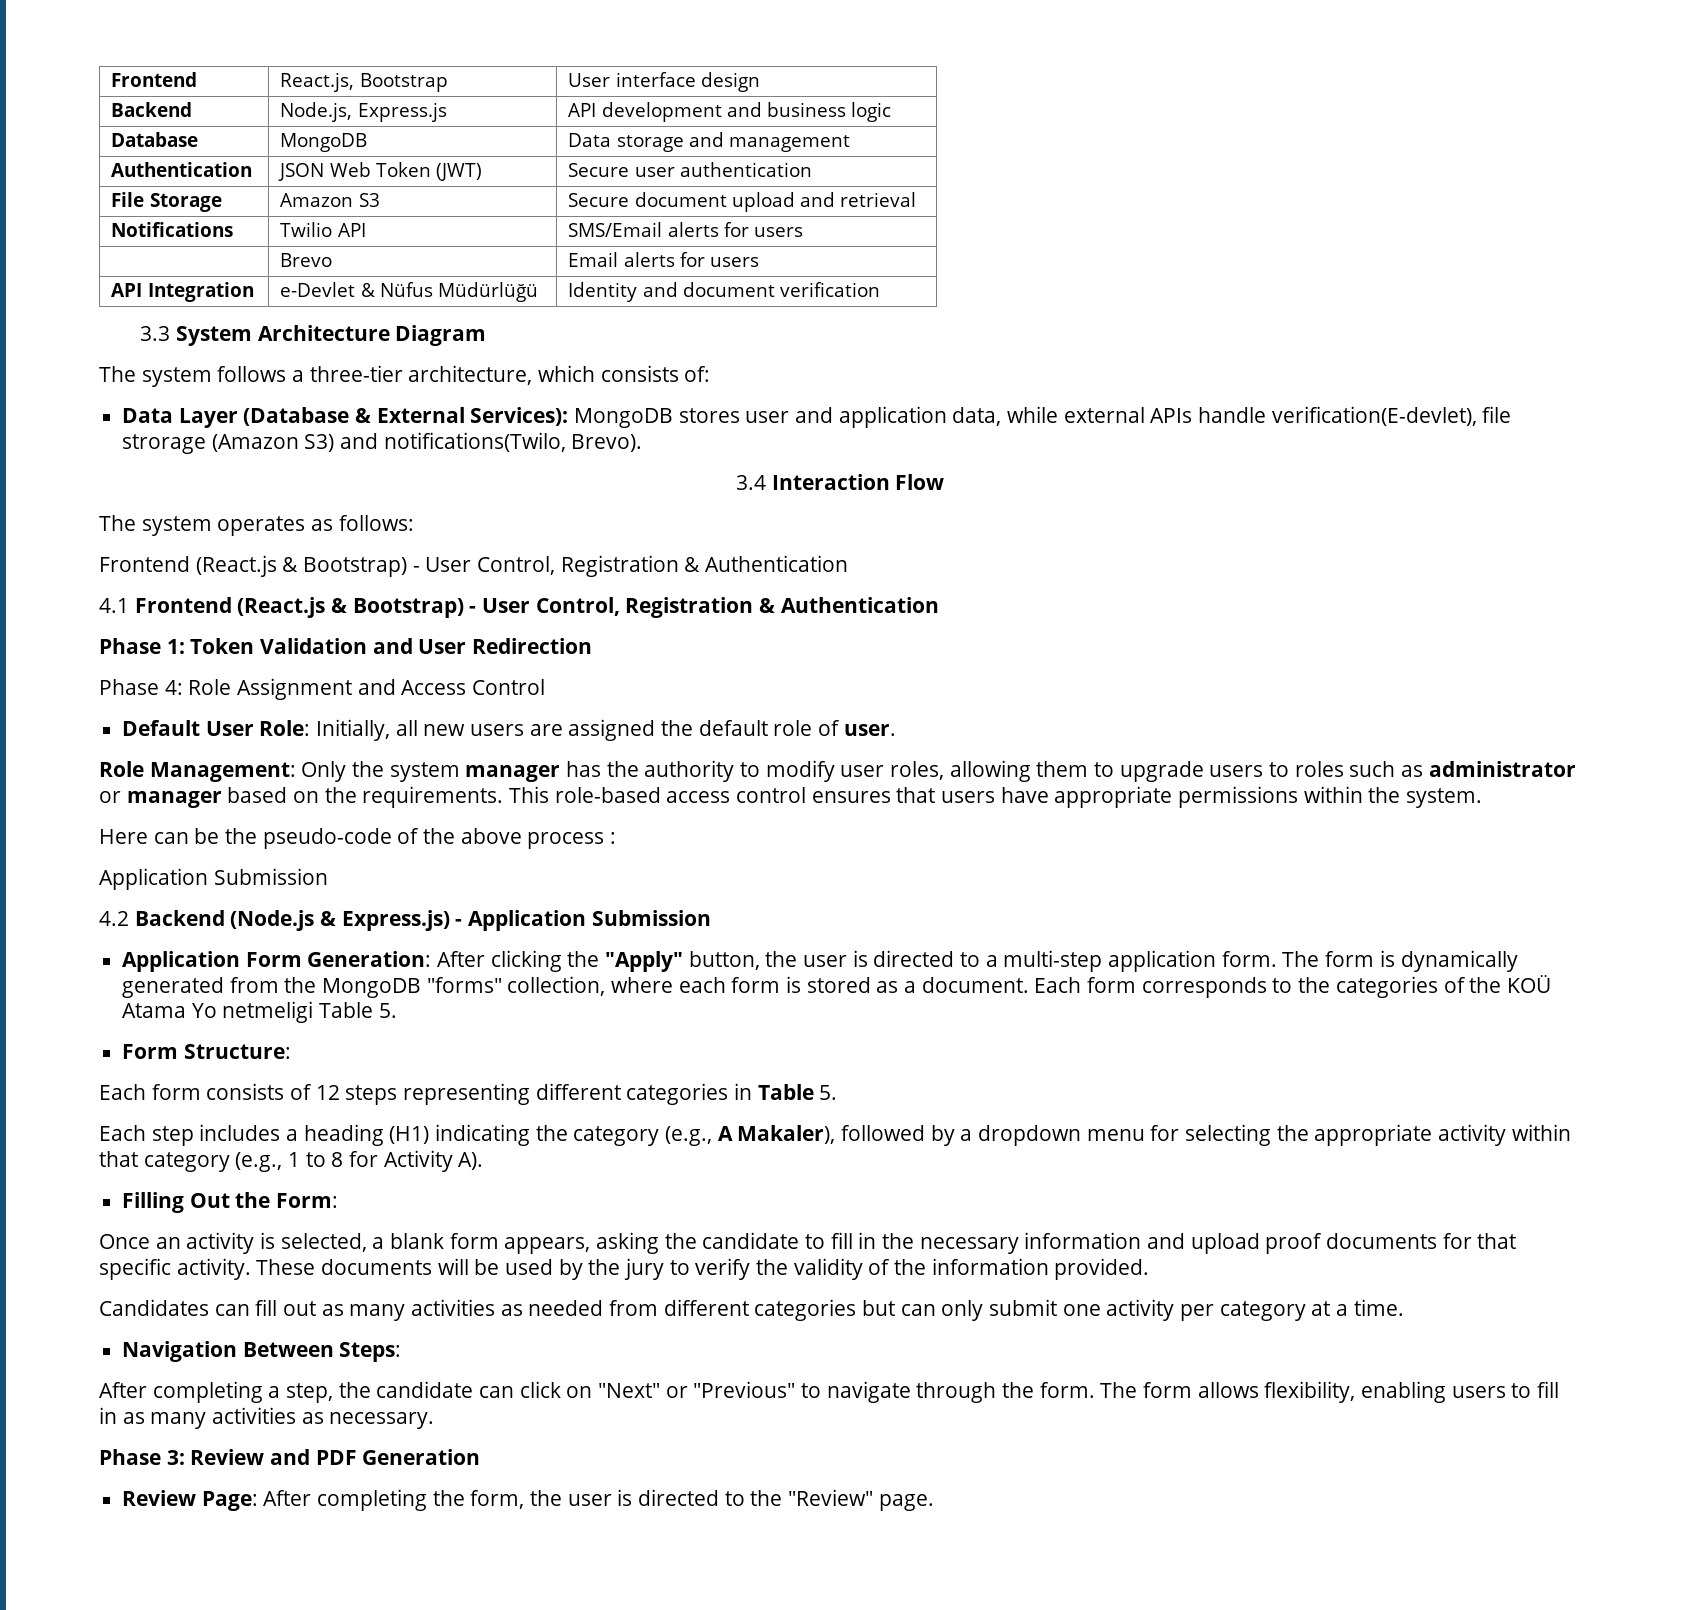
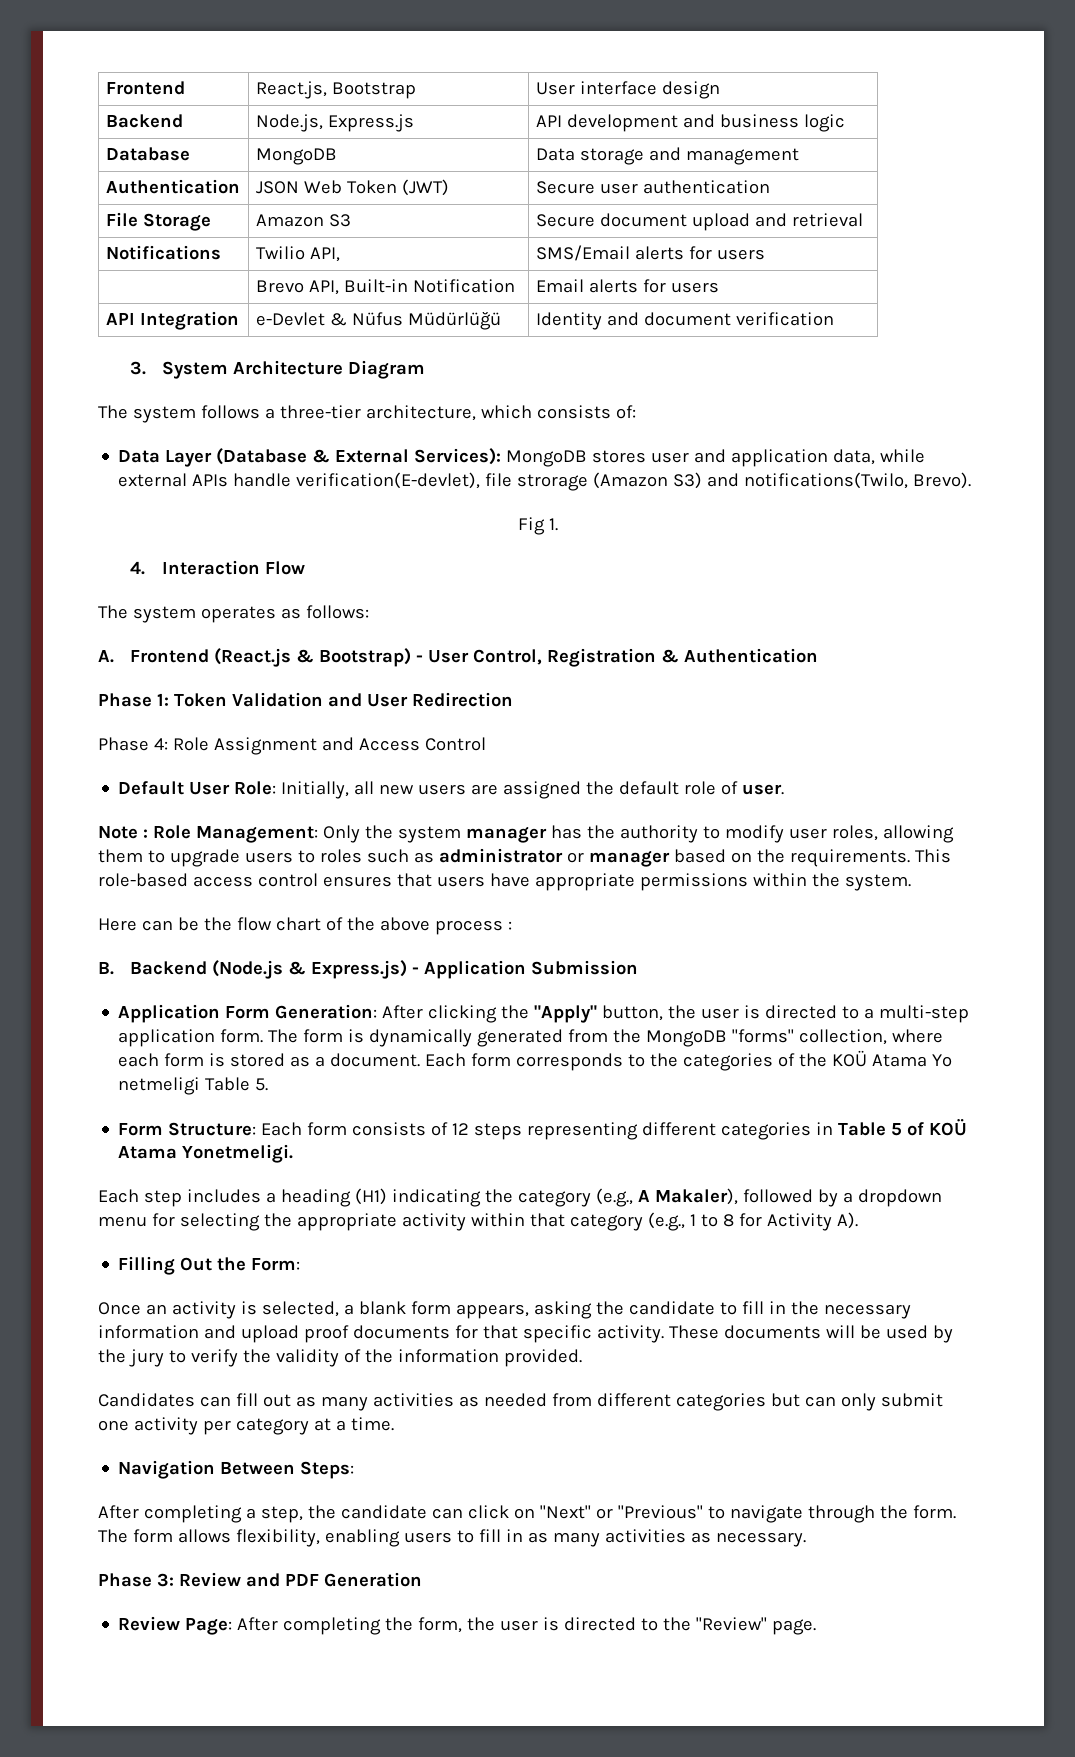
- Notifications | Twilio API | SMS/Email alerts for users
+ Notifications | Twilio API, | SMS/Email alerts for users
- | Brevo | Email alerts for users
+ | Brevo API, Built-in Notification | Email alerts for users
- 3.3 System Architecture Diagram
+ 3. System Architecture Diagram
- 3.4 Interaction Flow
+ Fig 1.
+ 4. Interaction Flow
  The system operates as follows:
- Frontend (React.js & Bootstrap) - User Control, Registration & Authentication
- 4.1 Frontend (React.js & Bootstrap) - User Control, Registration & Authentication
+ A. Frontend (React.js & Bootstrap) - User Control, Registration & Authentication
- Role Management: Only the system manager has the authority to modify user roles, allowing them to upgrade users to roles such as administrator or manager based on the requirements.
+ Note : Role Management: Only the system manager has the authority to modify user roles, allowing them to upgrade users to roles such as administrator or manager based on the requirements.
- Here can be the pseudo-code of the above process :
- Application Submission
- 4.2 Backend (Node.js & Express.js) - Application Submission
+ Here can be the flow chart of the above process :
+ B. Backend (Node.js & Express.js) - Application Submission
- Form Structure:
- Each form consists of 12 steps representing different categories in Table 5.
+ Form Structure: Each form consists of 12 steps representing different categories in Table 5 of KOÜ Atama Yonetmeligi.

